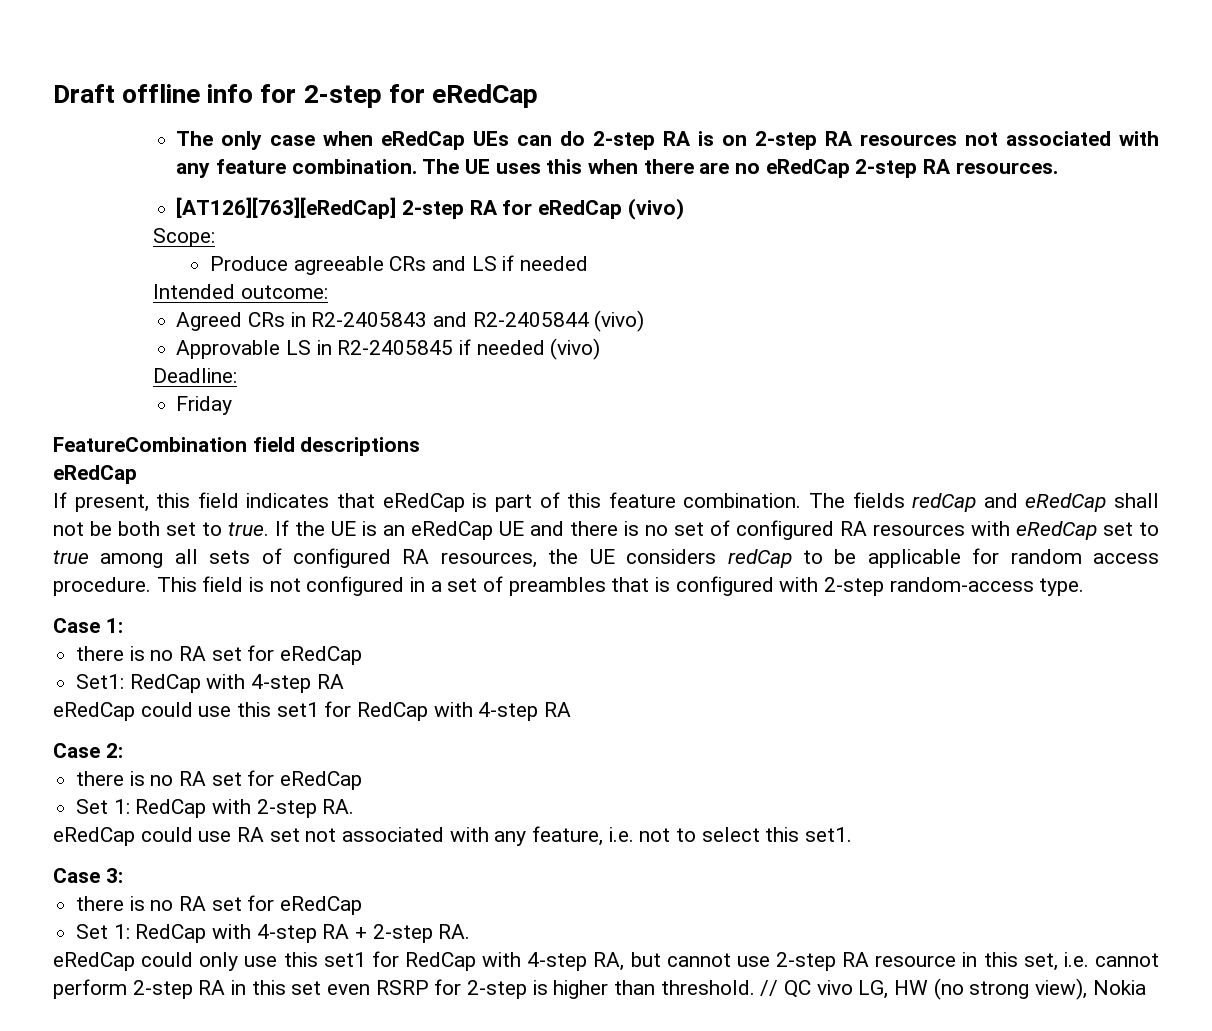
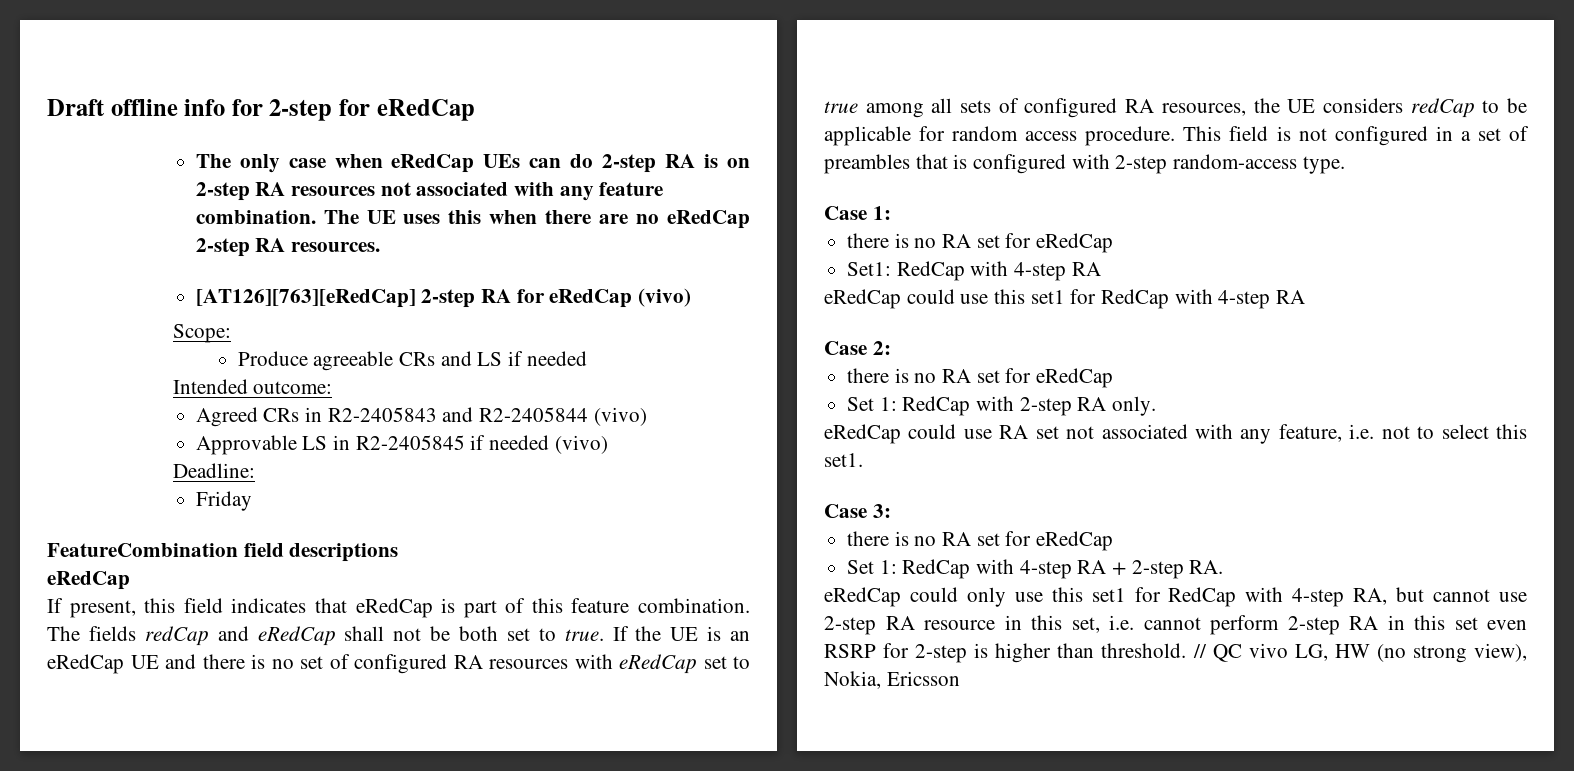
- Set 1: RedCap with 2-step RA.
+ Set 1: RedCap with 2-step RA only.
- // QC vivo LG, HW (no strong view), Nokia
+ // QC vivo LG, HW (no strong view), Nokia, Ericsson

